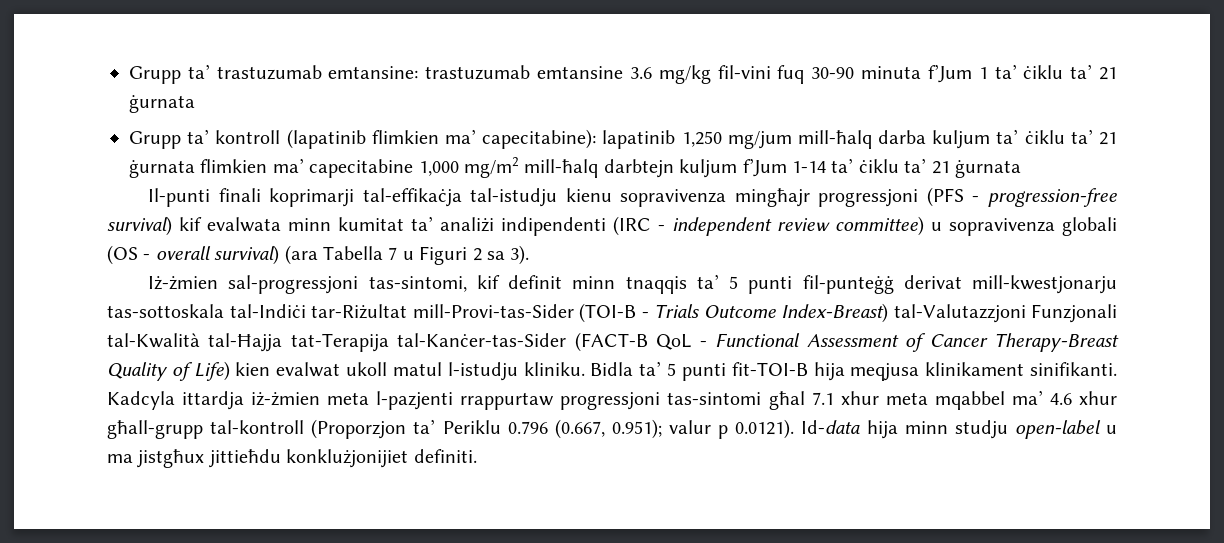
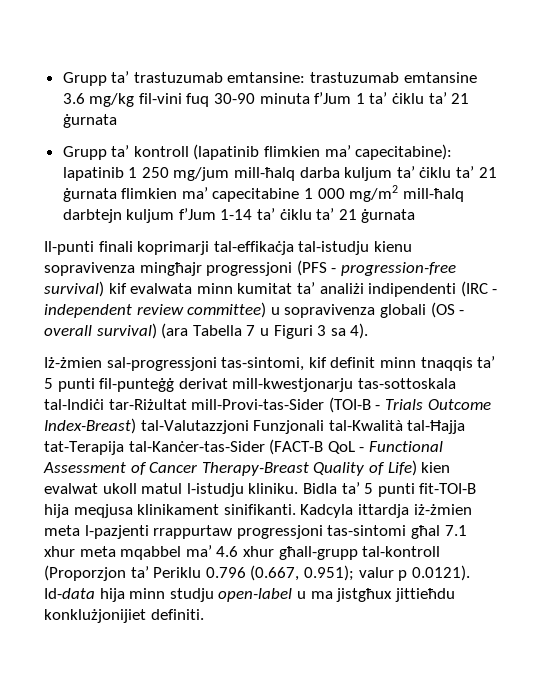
- Grupp ta’ kontroll (lapatinib flimkien ma’ capecitabine): lapatinib 1,250 mg/jum mill-ħalq darba kuljum ta’ ċiklu ta’ 21 ġurnata flimkien ma’ capecitabine 1,000 mg/m2 mill-ħalq darbtejn kuljum f’Jum 1-14 ta’ ċiklu ta’ 21 ġurnata
+ Grupp ta’ kontroll (lapatinib flimkien ma’ capecitabine): lapatinib 1 250 mg/jum mill-ħalq darba kuljum ta’ ċiklu ta’ 21 ġurnata flimkien ma’ capecitabine 1 000 mg/m2 mill-ħalq darbtejn kuljum f’Jum 1-14 ta’ ċiklu ta’ 21 ġurnata
- Il-punti finali koprimarji tal-effikaċja tal-istudju kienu sopravivenza mingħajr progressjoni (PFS - progression-free survival) kif evalwata minn kumitat ta’ analiżi indipendenti (IRC - independent review committee) u sopravivenza globali (OS - overall survival) (ara Tabella 7 u Figuri 2 sa 3).
+ Il-punti finali koprimarji tal-effikaċja tal-istudju kienu sopravivenza mingħajr progressjoni (PFS - progression-free survival) kif evalwata minn kumitat ta’ analiżi indipendenti (IRC - independent review committee) u sopravivenza globali (OS - overall survival) (ara Tabella 7 u Figuri 3 sa 4).

